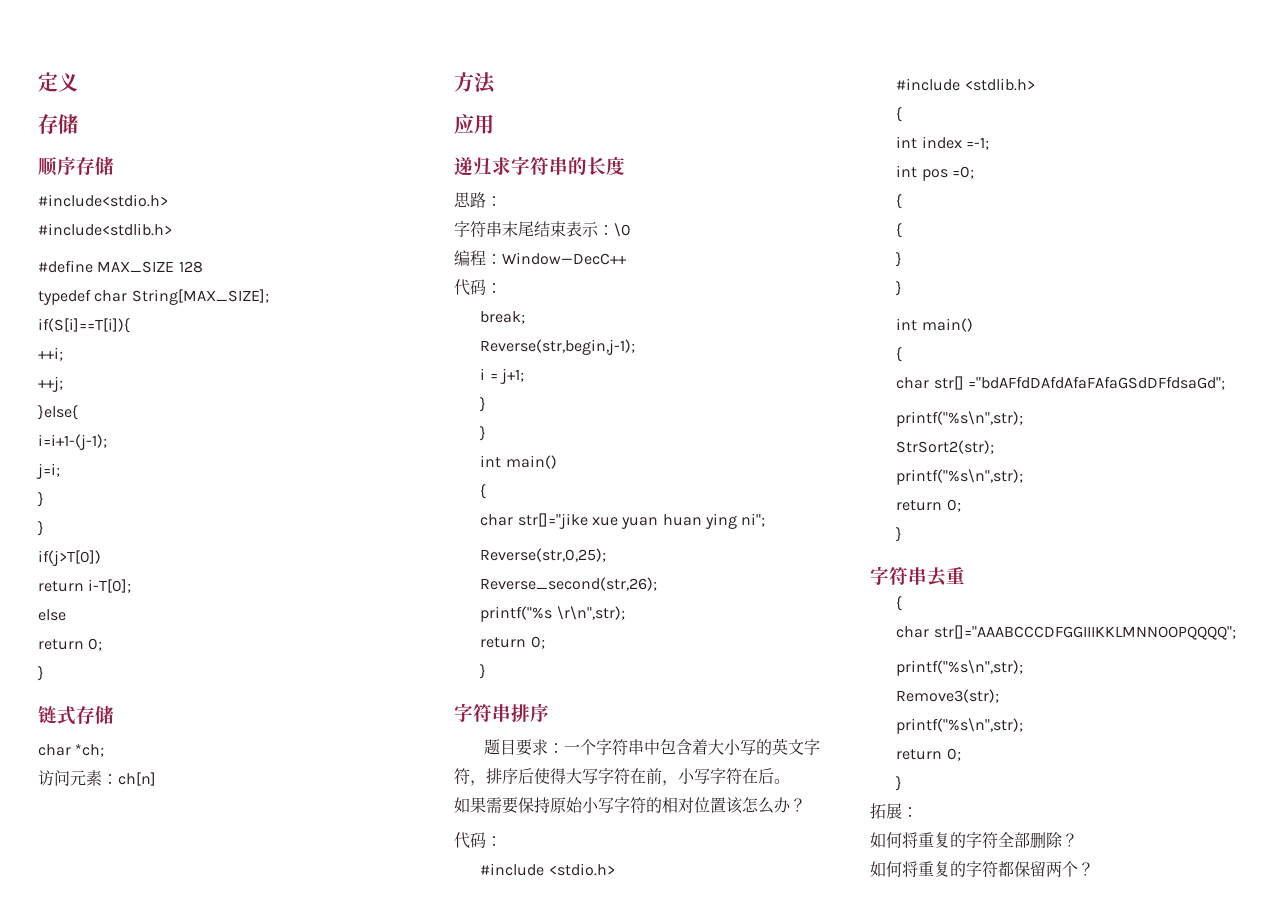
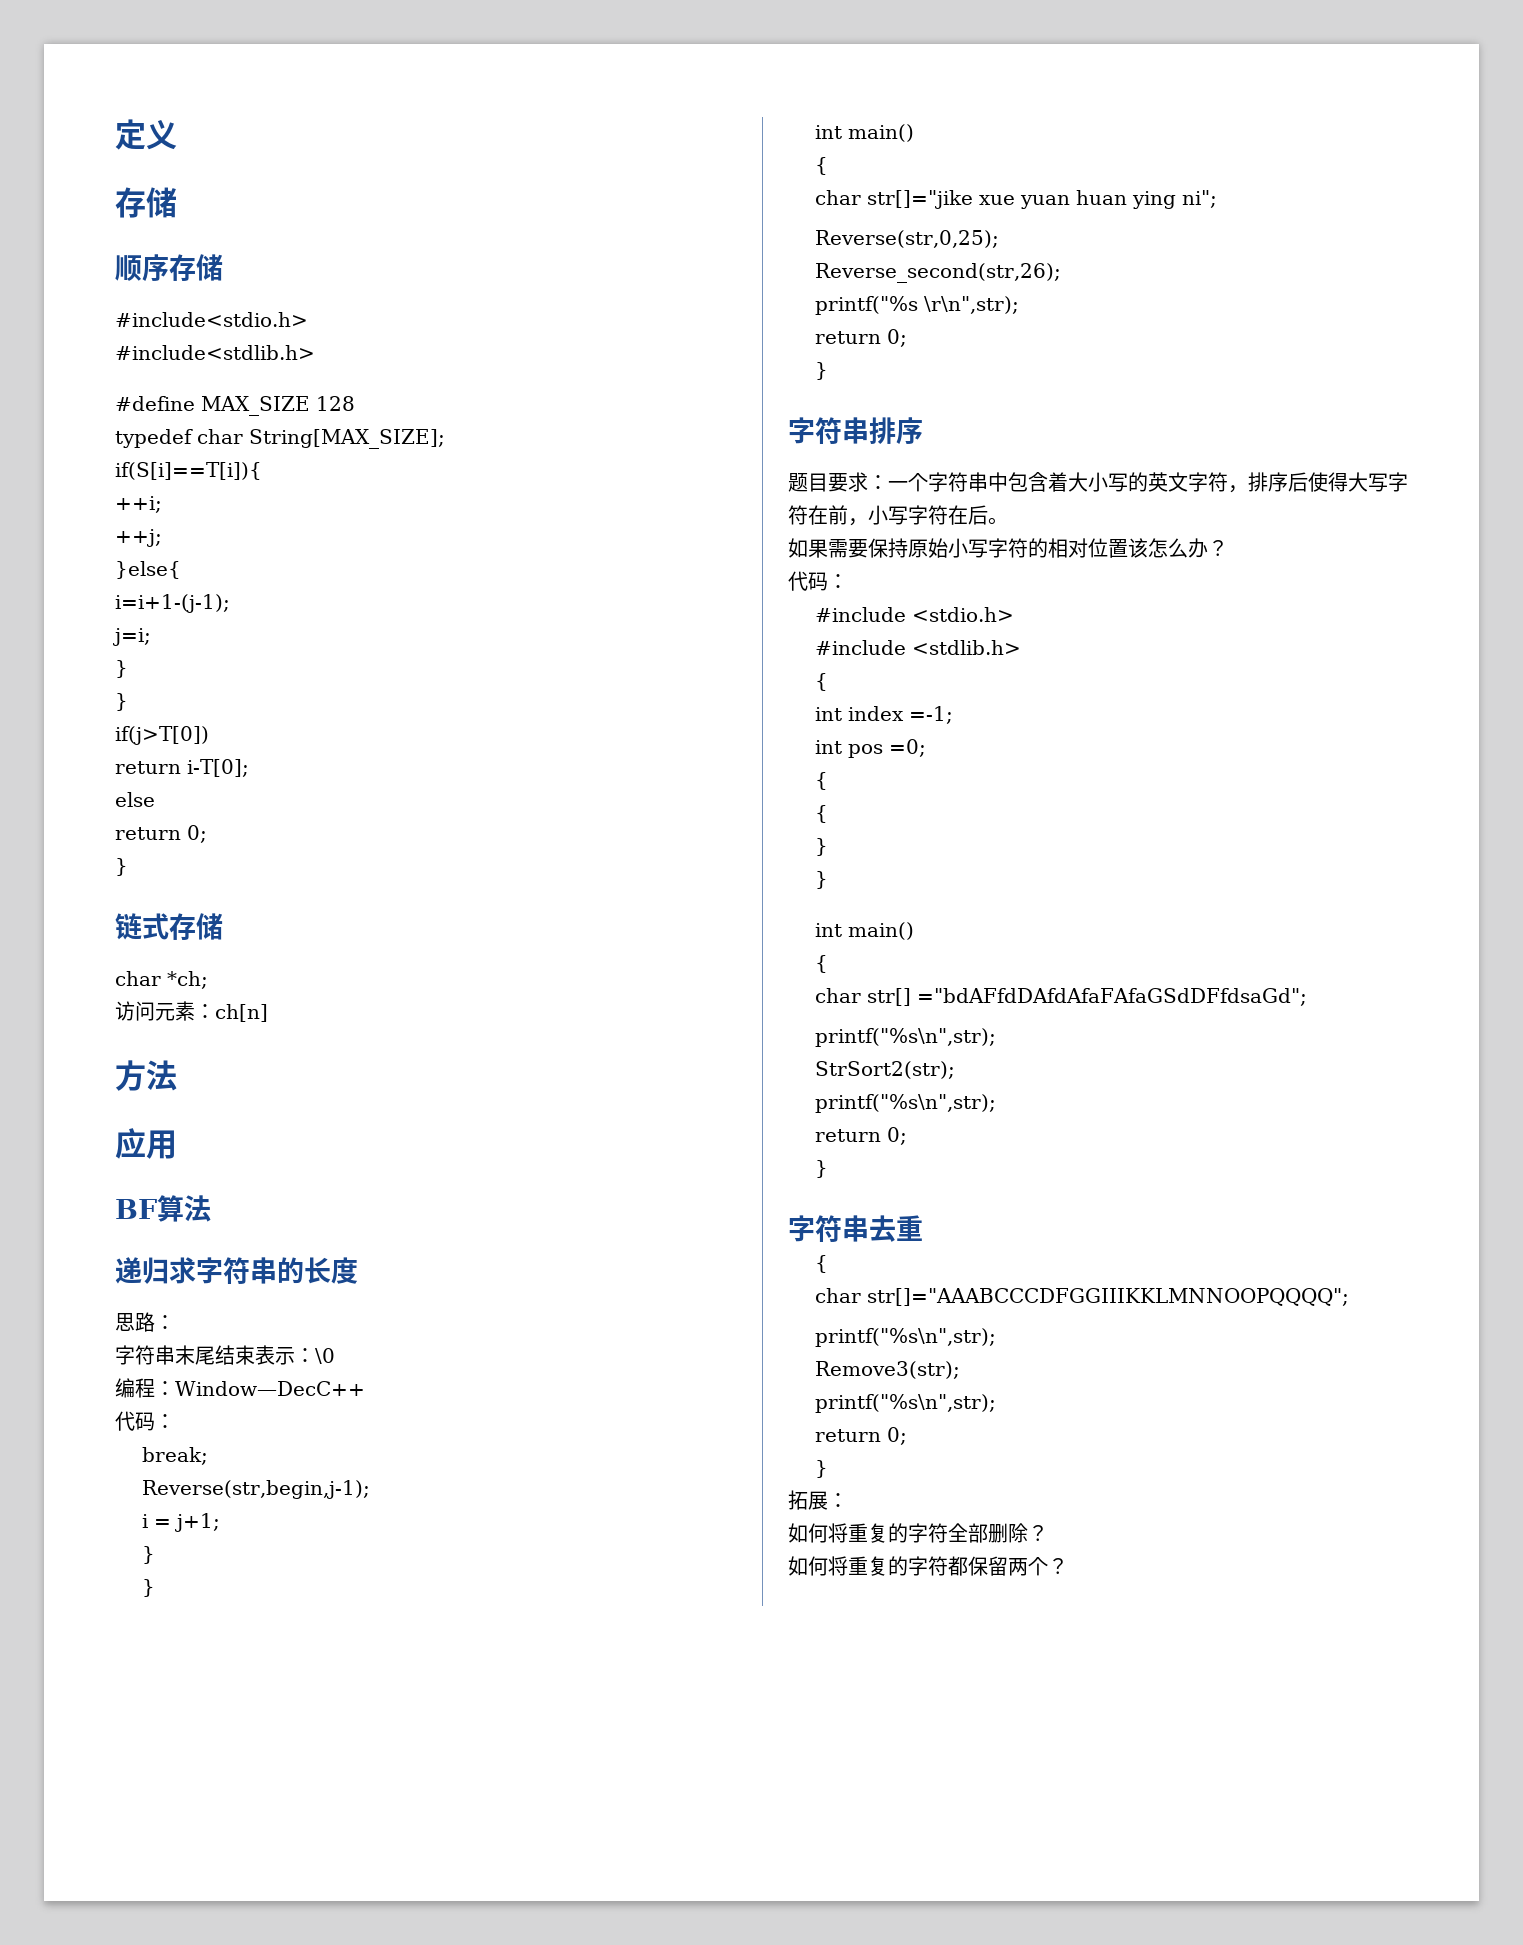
+ BF算法

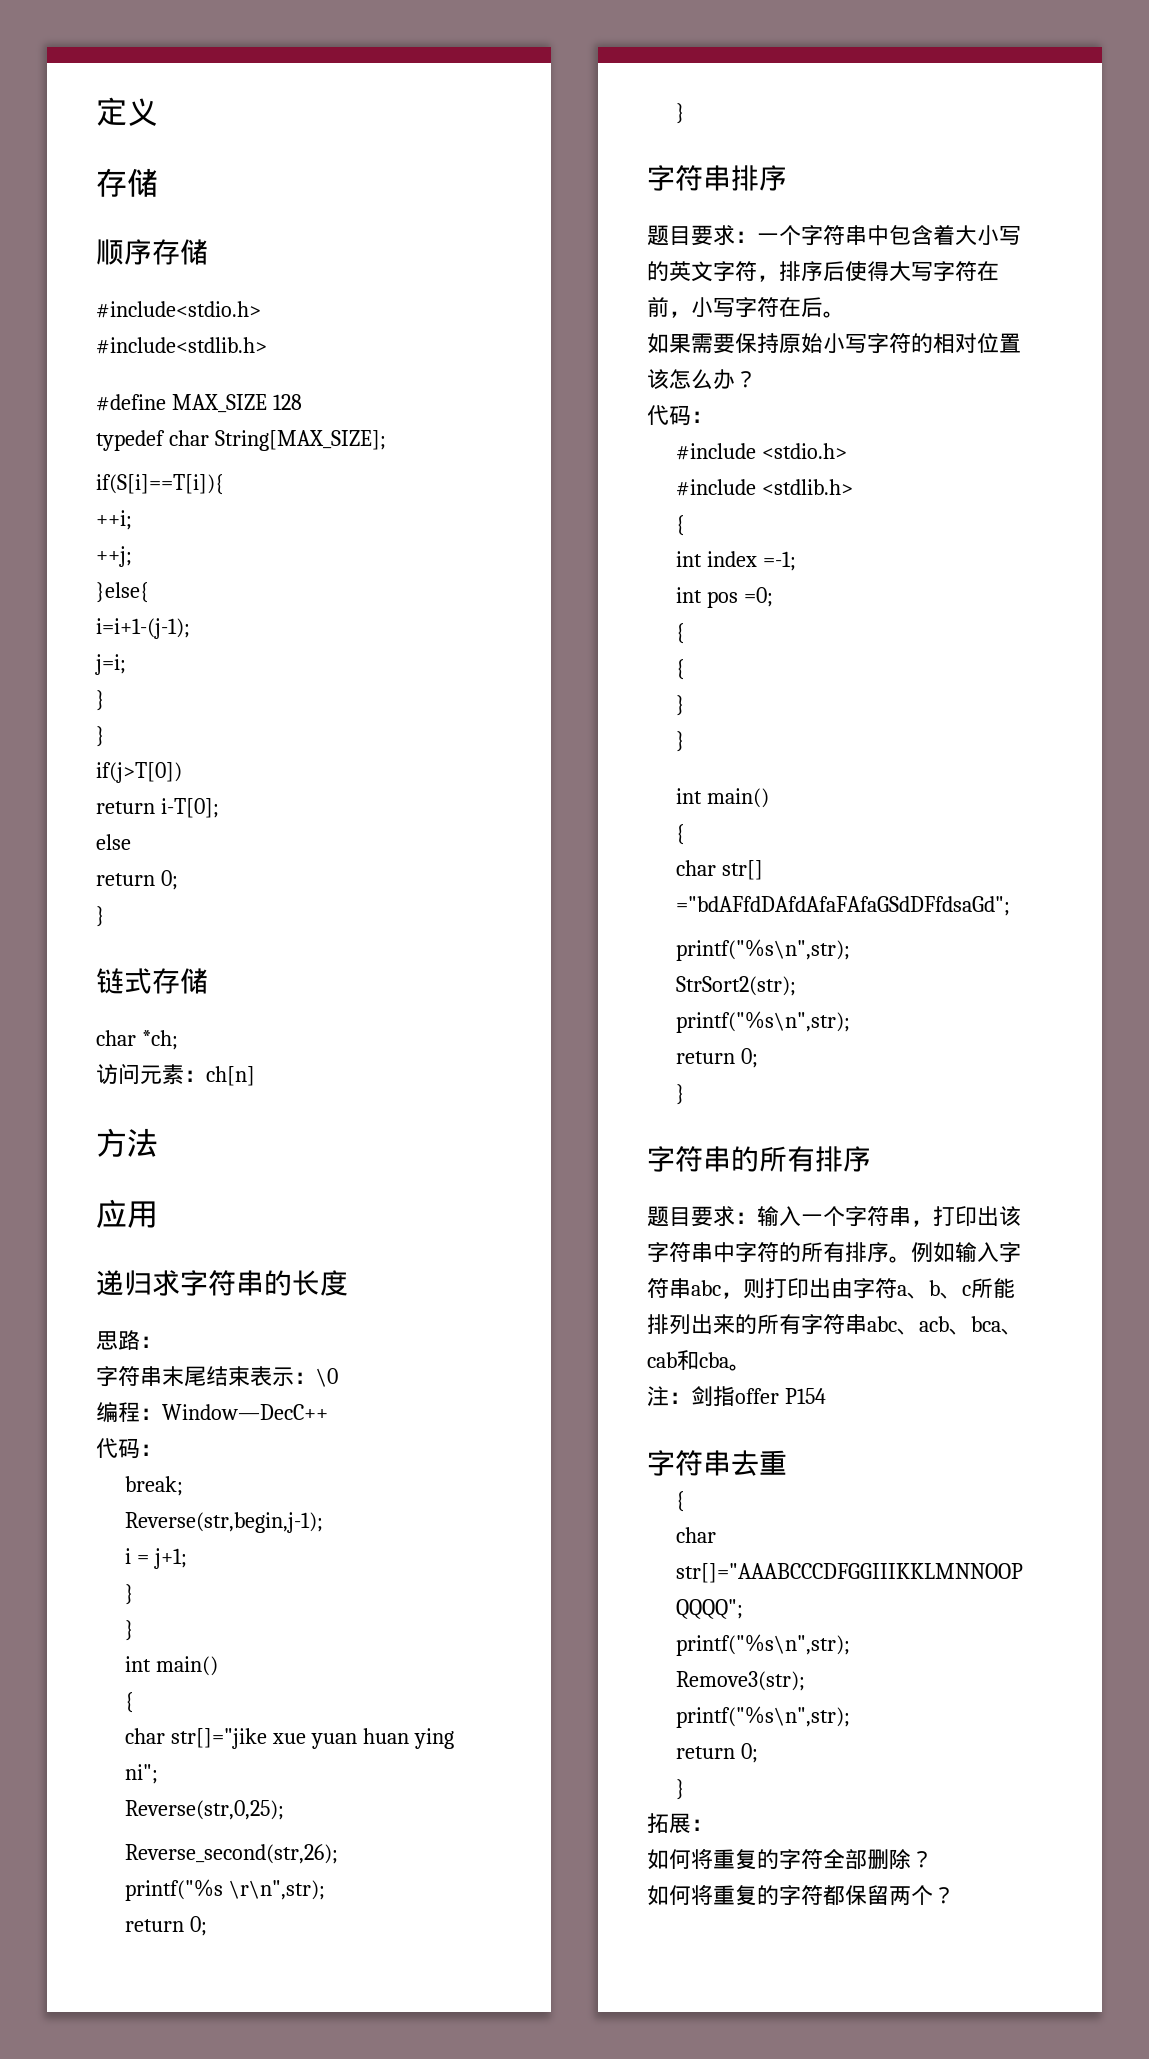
- BF算法
+ 字符串的所有排序
+ 题目要求：输入一个字符串，打印出该字符串中字符的所有排序。例如输入字符串abc，则打印出由字符a、b、c所能排列出来的所有字符串abc、acb、bca、cab和cba。
+ 注：剑指offer P154

